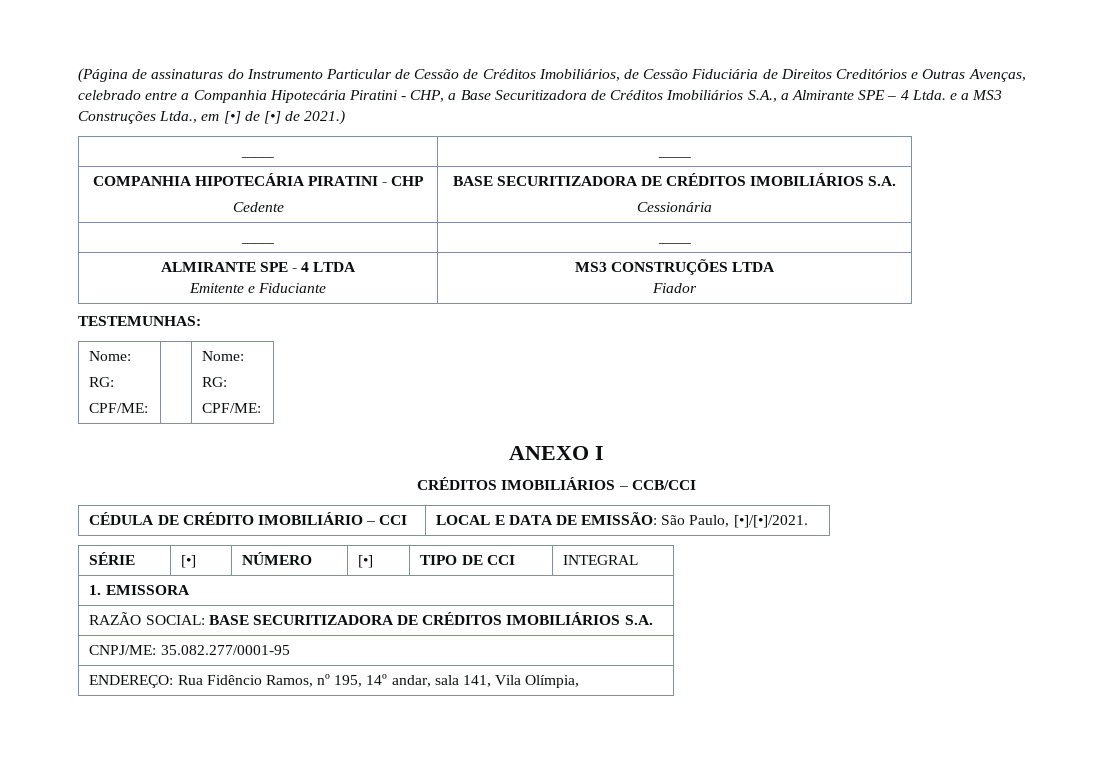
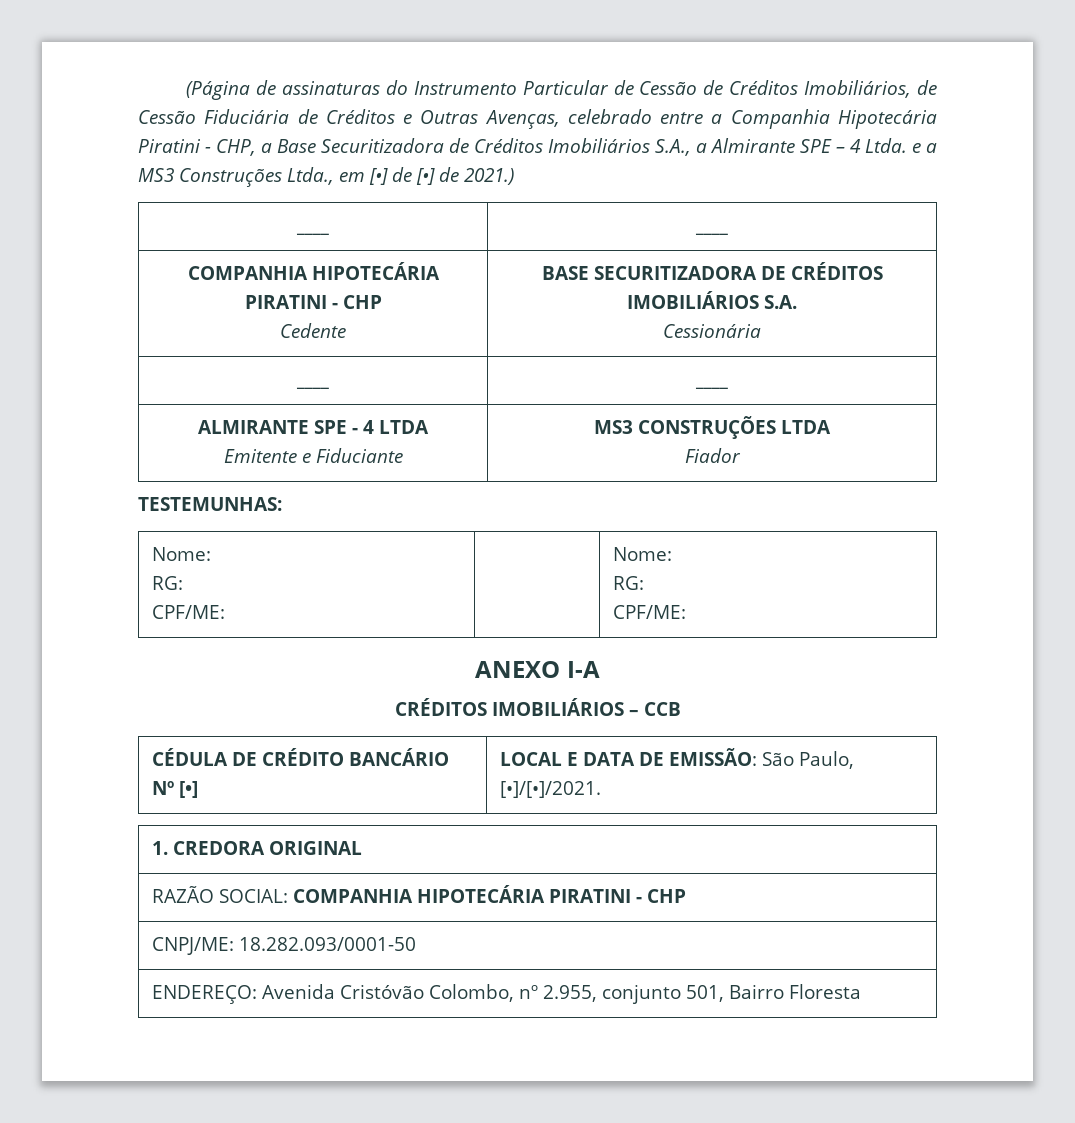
- (Página de assinaturas do Instrumento Particular de Cessão de Créditos Imobiliários, de Cessão Fiduciária de Direitos Creditórios e Outras Avenças, celebrado entre a Companhia Hipotecária Piratini - CHP, a Base Securitizadora de Créditos Imobiliários S.A., a Almirante SPE – 4 Ltda. e a MS3 Construções Ltda., em [•] de [•] de 2021.)
+ (Página de assinaturas do Instrumento Particular de Cessão de Créditos Imobiliários, de Cessão Fiduciária de Créditos e Outras Avenças, celebrado entre a Companhia Hipotecária Piratini - CHP, a Base Securitizadora de Créditos Imobiliários S.A., a Almirante SPE – 4 Ltda. e a MS3 Construções Ltda., em [•] de [•] de 2021.)
- ANEXO I
+ ANEXO I-A
- CRÉDITOS IMOBILIÁRIOS – CCB/CCI
+ CRÉDITOS IMOBILIÁRIOS – CCB
- CÉDULA DE CRÉDITO IMOBILIÁRIO – CCI | LOCAL E DATA DE EMISSÃO: São Paulo, [•]/[•]/2021.
+ CÉDULA DE CRÉDITO BANCÁRIO Nº [•] | LOCAL E DATA DE EMISSÃO: São Paulo, [•]/[•]/2021.
- SÉRIE | [•] | NÚMERO | [•] | TIPO DE CCI | INTEGRAL
- 1. EMISSORA
+ 1. CREDORA ORIGINAL
- RAZÃO SOCIAL: BASE SECURITIZADORA DE CRÉDITOS IMOBILIÁRIOS S.A.
+ RAZÃO SOCIAL: COMPANHIA HIPOTECÁRIA PIRATINI - CHP
- CNPJ/ME: 35.082.277/0001-95
+ CNPJ/ME: 18.282.093/0001-50
- ENDEREÇO: Rua Fidêncio Ramos, nº 195, 14º andar, sala 141, Vila Olímpia,
+ ENDEREÇO: Avenida Cristóvão Colombo, nº 2.955, conjunto 501, Bairro Floresta

